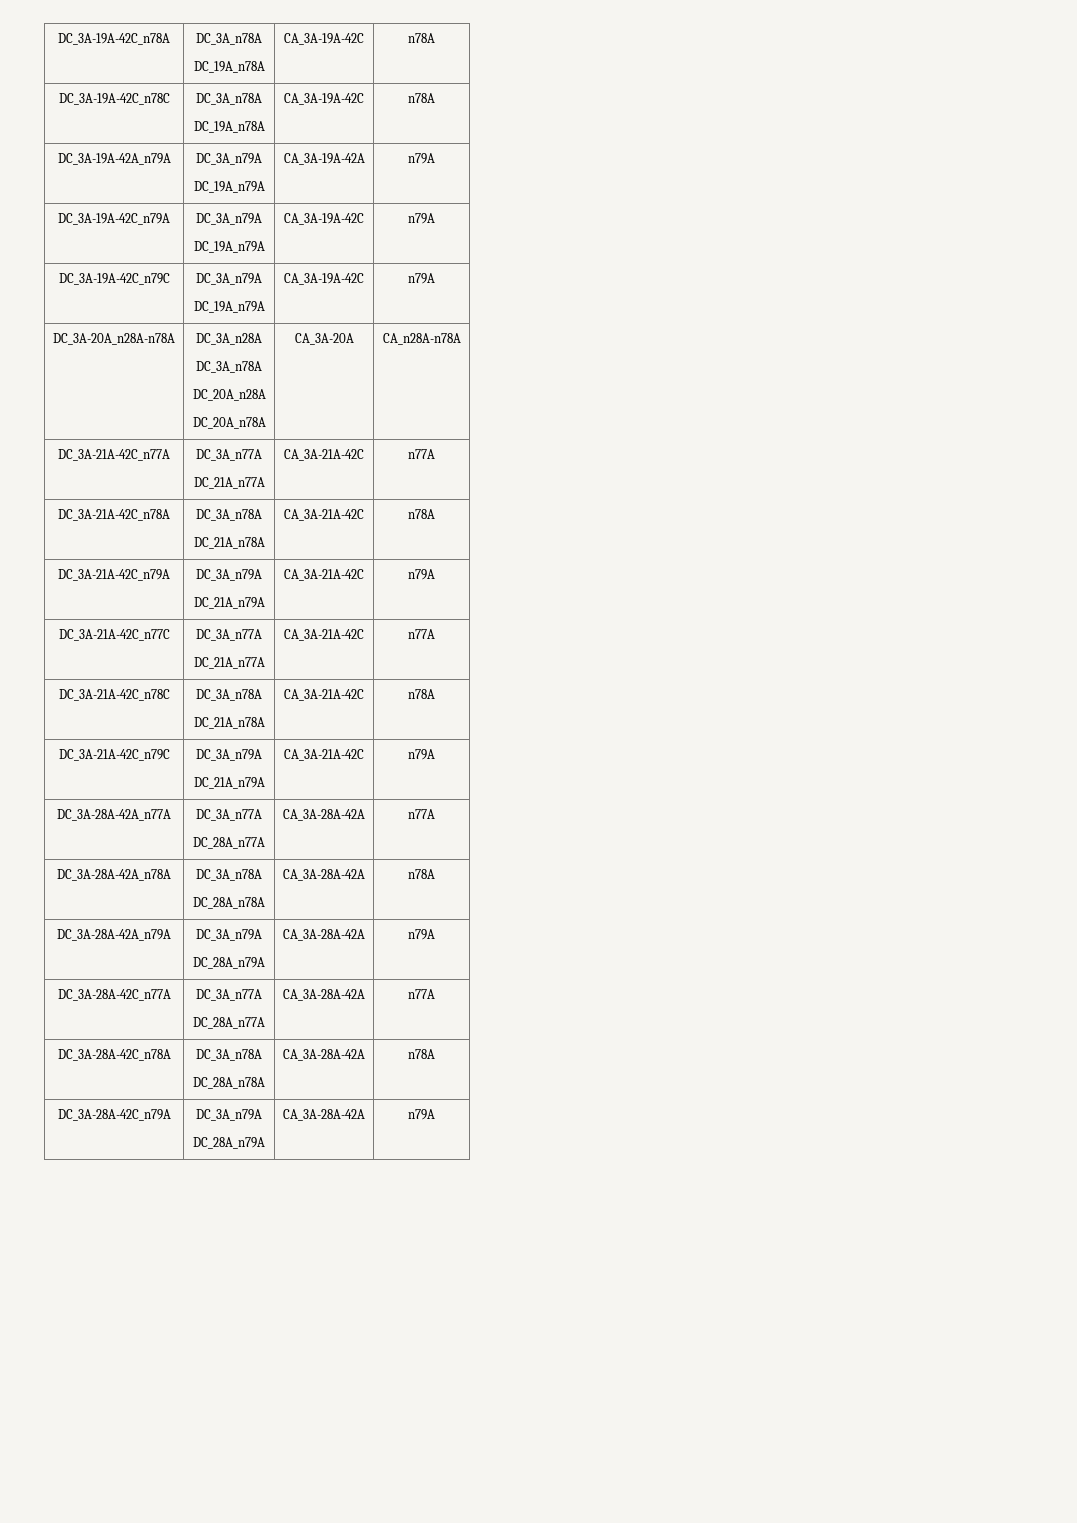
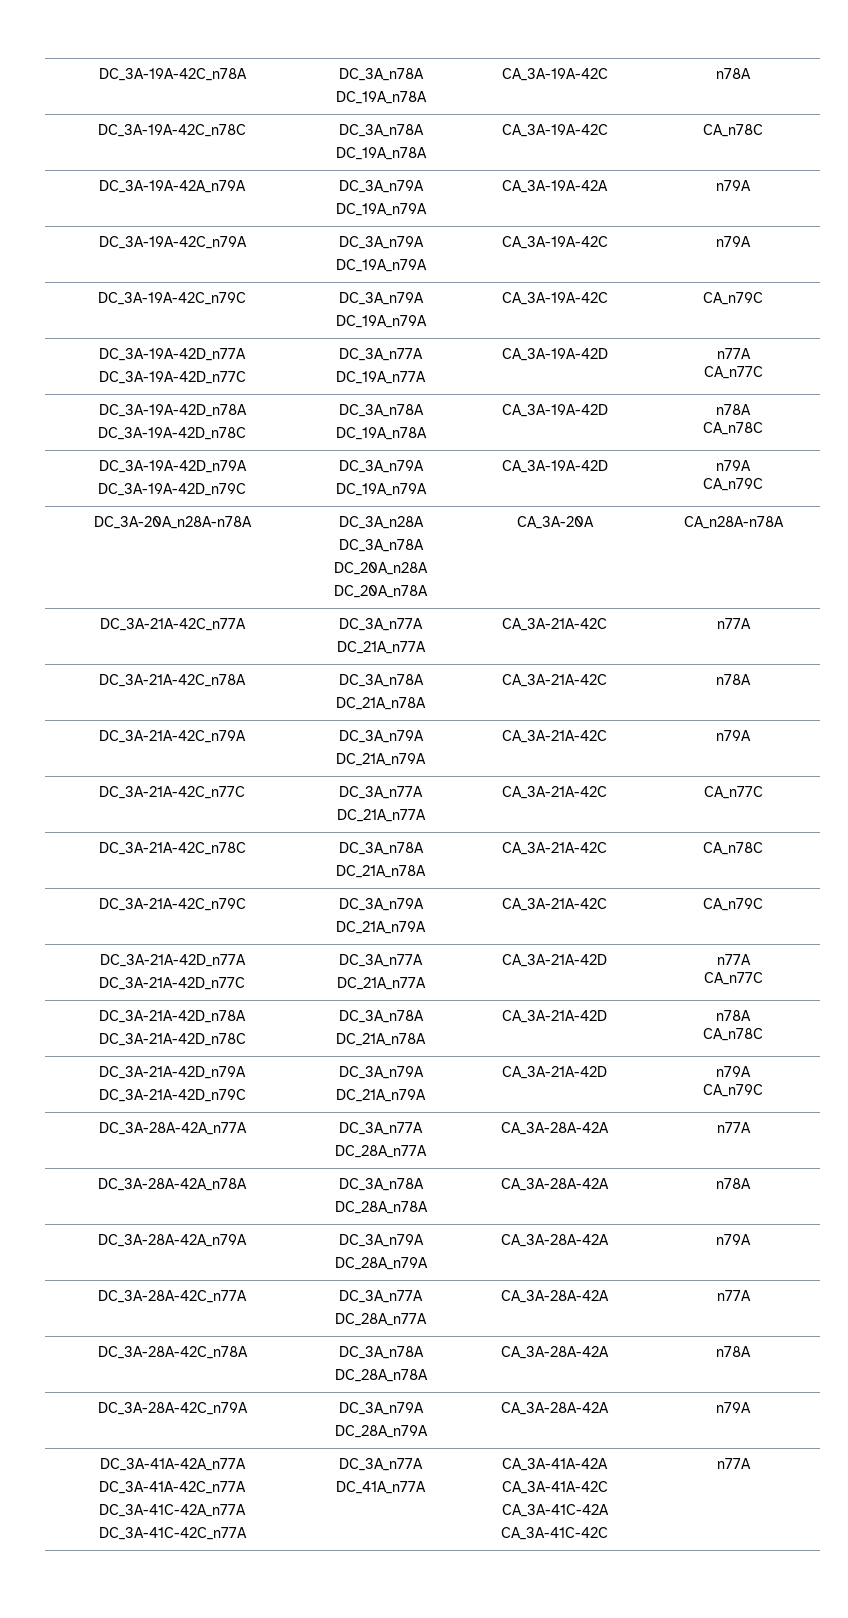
  DC_3A-19A-42C_n78C | DC_3A_n78A
- DC_19A_n78A | CA_3A-19A-42C | n78A
+ DC_19A_n78A | CA_3A-19A-42C | CA_n78C
  DC_3A-19A-42C_n79C | DC_3A_n79A
- DC_19A_n79A | CA_3A-19A-42C | n79A
+ DC_19A_n79A | CA_3A-19A-42C | CA_n79C
+ DC_3A-19A-42D_n77A
+ DC_3A-19A-42D_n77C | DC_3A_n77A
+ DC_19A_n77A | CA_3A-19A-42D | n77A
+ CA_n77C
+ DC_3A-19A-42D_n78A
+ DC_3A-19A-42D_n78C | DC_3A_n78A
+ DC_19A_n78A | CA_3A-19A-42D | n78A
+ CA_n78C
+ DC_3A-19A-42D_n79A
+ DC_3A-19A-42D_n79C | DC_3A_n79A
+ DC_19A_n79A | CA_3A-19A-42D | n79A
+ CA_n79C
  DC_3A-21A-42C_n77C | DC_3A_n77A
- DC_21A_n77A | CA_3A-21A-42C | n77A
+ DC_21A_n77A | CA_3A-21A-42C | CA_n77C
  DC_3A-21A-42C_n78C | DC_3A_n78A
- DC_21A_n78A | CA_3A-21A-42C | n78A
+ DC_21A_n78A | CA_3A-21A-42C | CA_n78C
  DC_3A-21A-42C_n79C | DC_3A_n79A
- DC_21A_n79A | CA_3A-21A-42C | n79A
+ DC_21A_n79A | CA_3A-21A-42C | CA_n79C
+ DC_3A-21A-42D_n77A
+ DC_3A-21A-42D_n77C | DC_3A_n77A
+ DC_21A_n77A | CA_3A-21A-42D | n77A
+ CA_n77C
+ DC_3A-21A-42D_n78A
+ DC_3A-21A-42D_n78C | DC_3A_n78A
+ DC_21A_n78A | CA_3A-21A-42D | n78A
+ CA_n78C
+ DC_3A-21A-42D_n79A
+ DC_3A-21A-42D_n79C | DC_3A_n79A
+ DC_21A_n79A | CA_3A-21A-42D | n79A
+ CA_n79C
+ DC_3A-41A-42A_n77A
+ DC_3A-41A-42C_n77A
+ DC_3A-41C-42A_n77A
+ DC_3A-41C-42C_n77A | DC_3A_n77A
+ DC_41A_n77A | CA_3A-41A-42A
+ CA_3A-41A-42C
+ CA_3A-41C-42A
+ CA_3A-41C-42C | n77A

